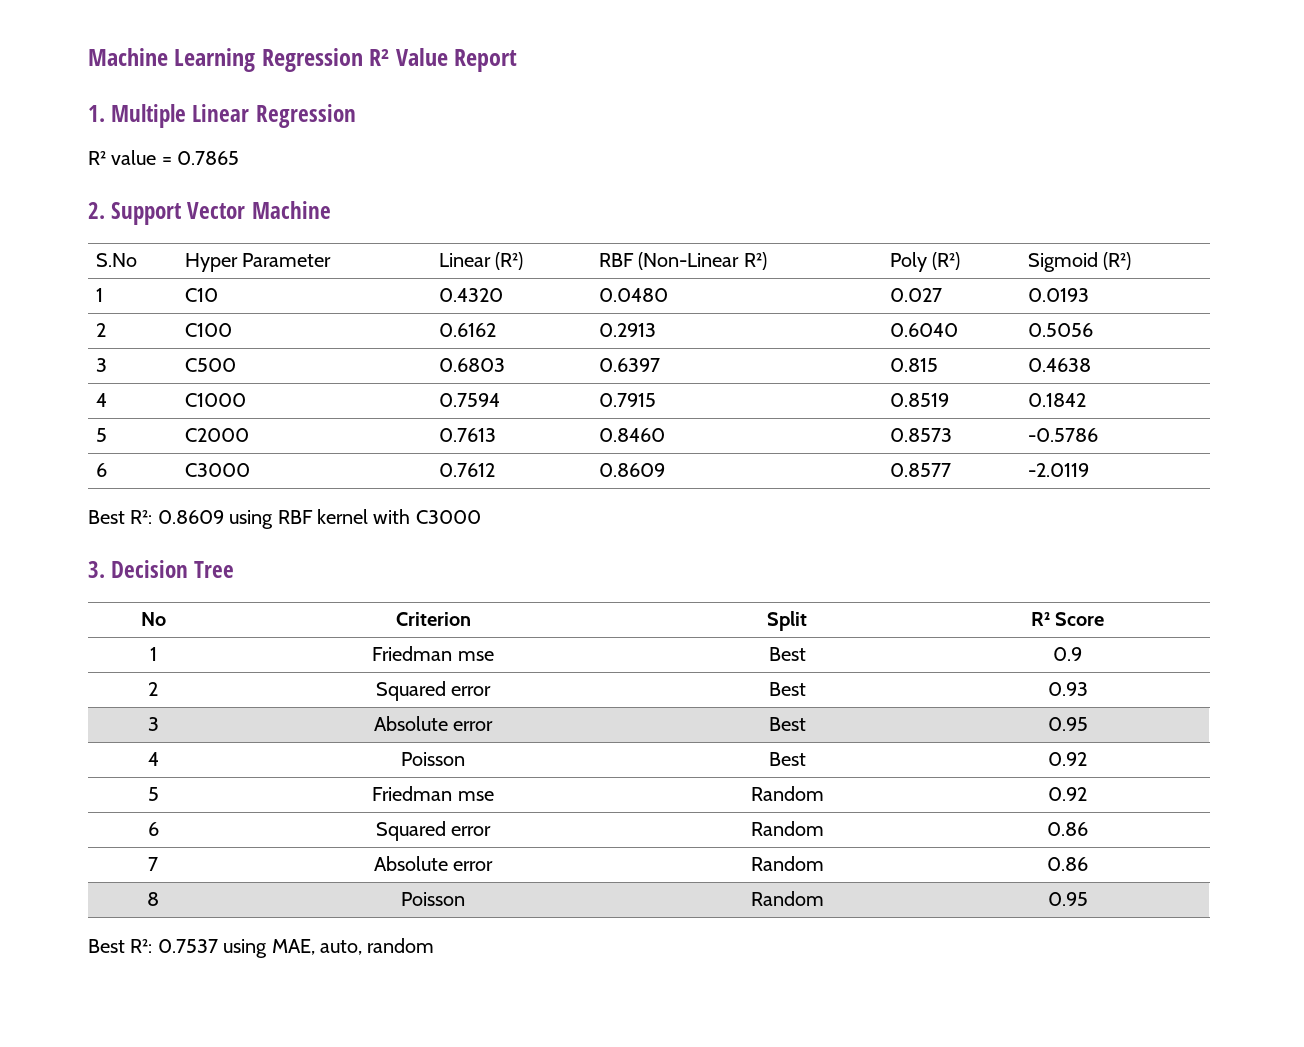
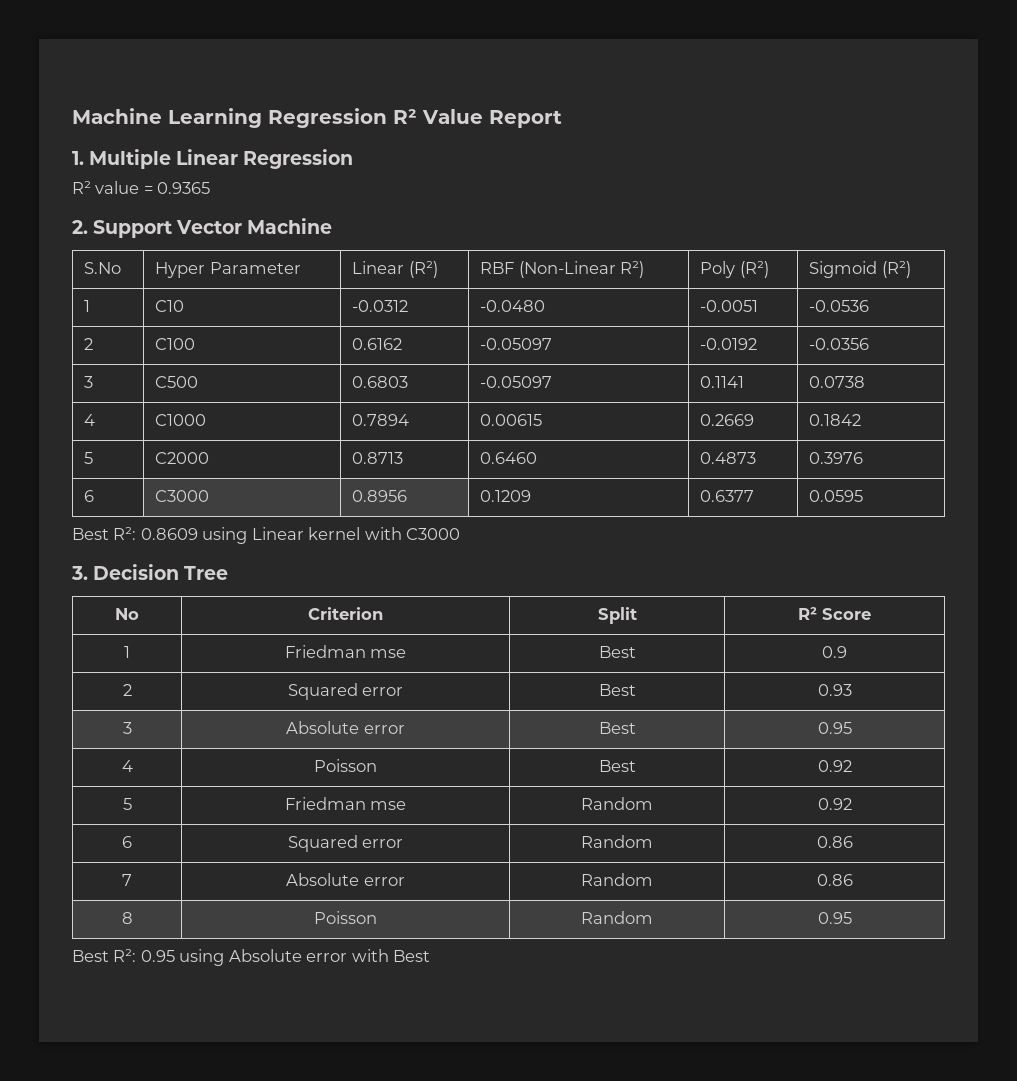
- R² value = 0.7865
+ R² value = 0.9365
- 1 | C10 | 0.4320 | 0.0480 | 0.027 | 0.0193
+ 1 | C10 | -0.0312 | -0.0480 | -0.0051 | -0.0536
- 2 | C100 | 0.6162 | 0.2913 | 0.6040 | 0.5056
+ 2 | C100 | 0.6162 | -0.05097 | -0.0192 | -0.0356
- 3 | C500 | 0.6803 | 0.6397 | 0.815 | 0.4638
+ 3 | C500 | 0.6803 | -0.05097 | 0.1141 | 0.0738
- 4 | C1000 | 0.7594 | 0.7915 | 0.8519 | 0.1842
+ 4 | C1000 | 0.7894 | 0.00615 | 0.2669 | 0.1842
- 5 | C2000 | 0.7613 | 0.8460 | 0.8573 | -0.5786
- 6 | C3000 | 0.7612 | 0.8609 | 0.8577 | -2.0119
+ 5 | C2000 | 0.8713 | 0.6460 | 0.4873 | 0.3976
+ 6 | C3000 | 0.8956 | 0.1209 | 0.6377 | 0.0595
- Best R²: 0.8609 using RBF kernel with C3000
+ Best R²: 0.8609 using Linear kernel with C3000
- Best R²: 0.7537 using MAE, auto, random
+ Best R²: 0.95 using Absolute error with Best

